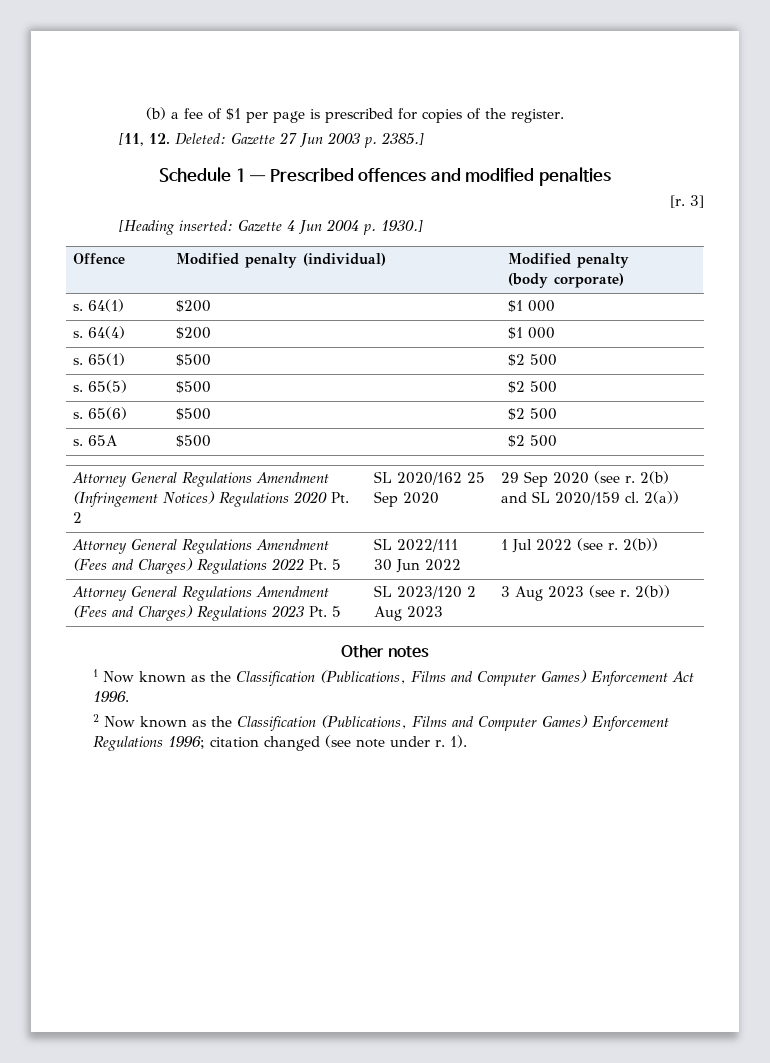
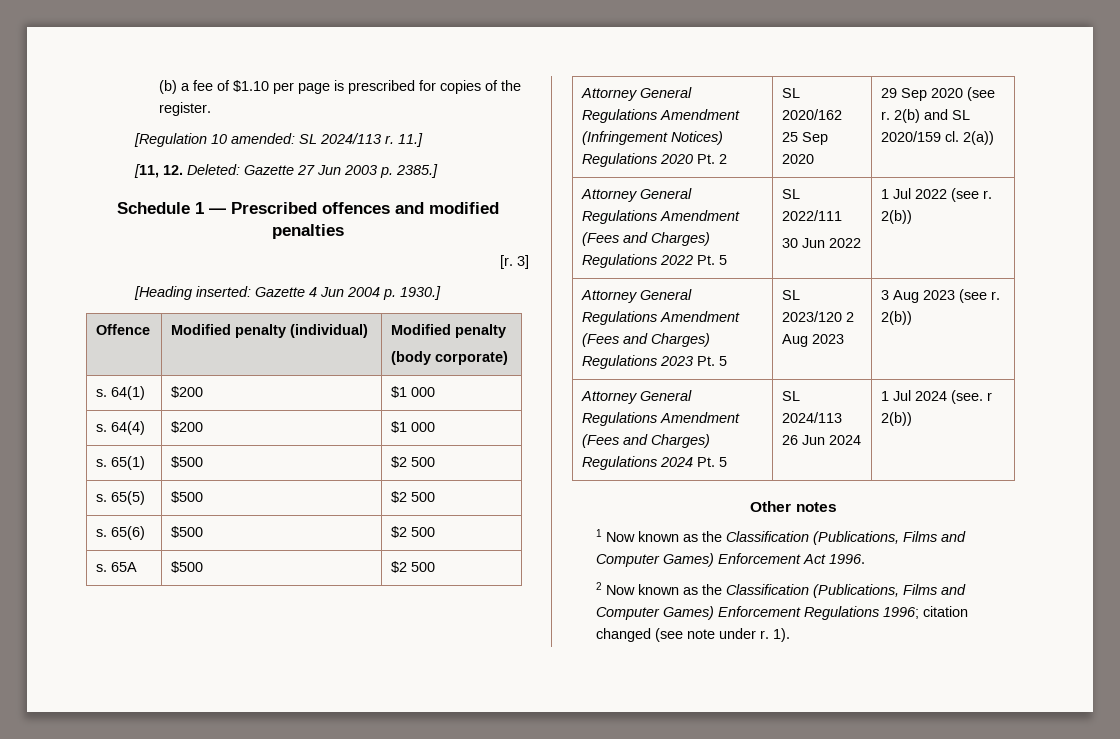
- (b) a fee of $1 per page is prescribed for copies of the register.
+ (b) a fee of $1.10 per page is prescribed for copies of the register.
+ [Regulation 10 amended: SL 2024/113 r. 11.]
+ Attorney General Regulations Amendment (Fees and Charges) Regulations 2024 Pt. 5 | SL 2024/113 26 Jun 2024 | 1 Jul 2024 (see. r 2(b))

